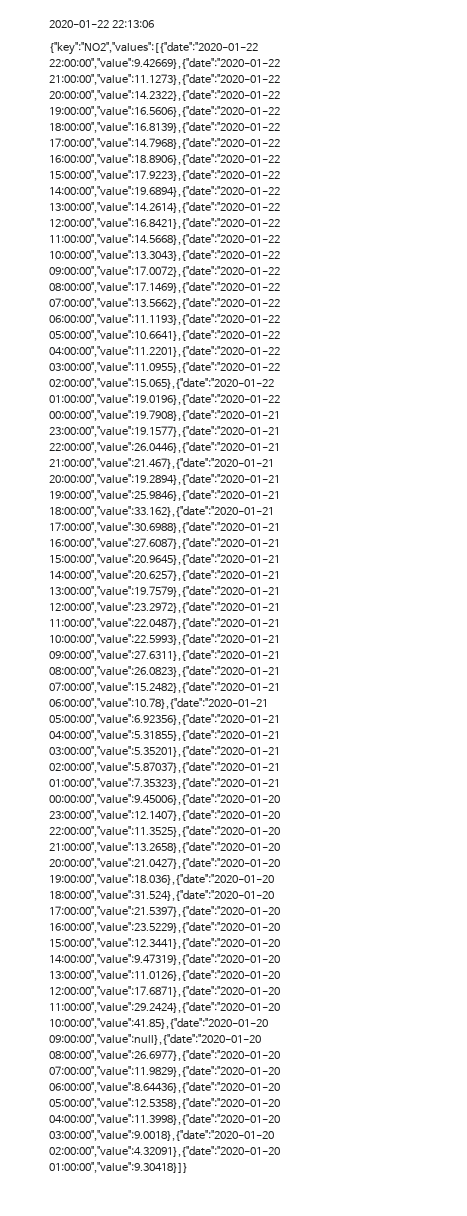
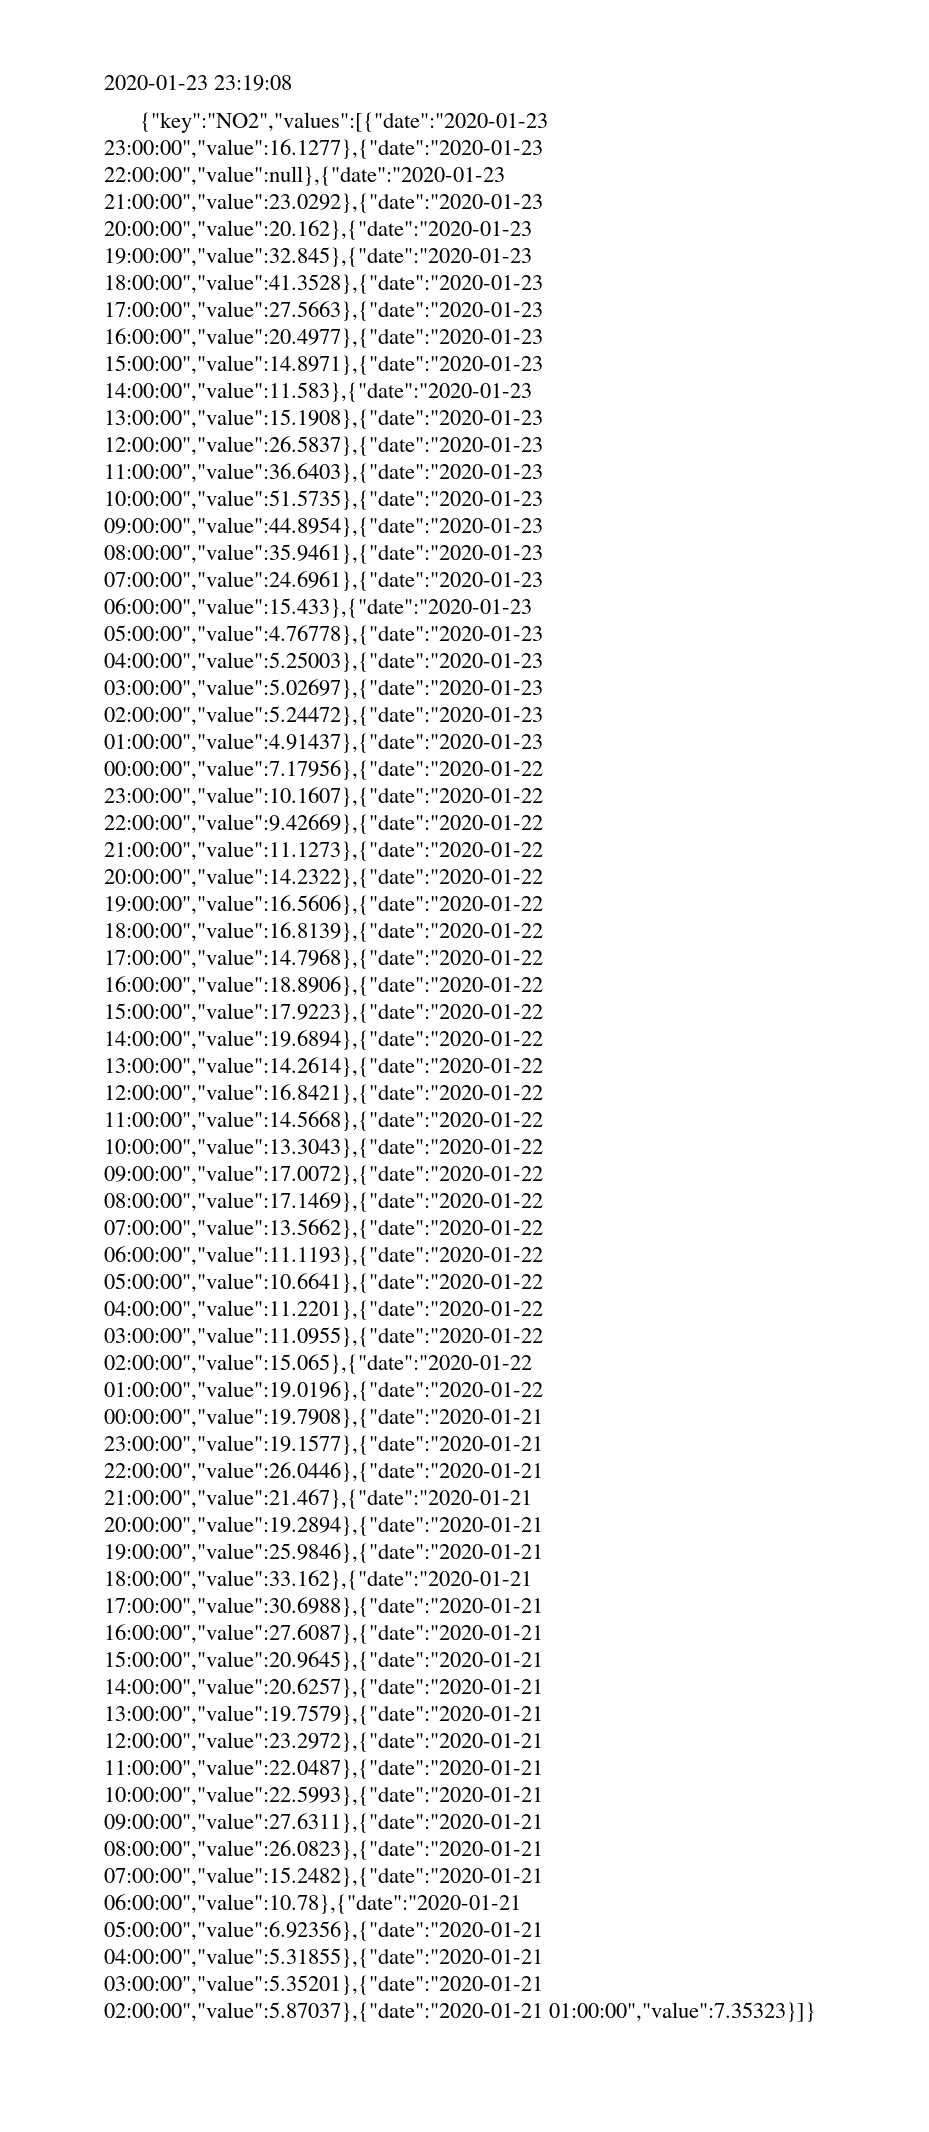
- 2020-01-22 22:13:06
- {"key":"NO2","values":[{"date":"2020-01-22 22:00:00","value":9.42669},{"date":"2020-01-22 21:00:00","value":11.1273},{"date":"2020-01-22 20:00:00","value":14.2322},{"date":"2020-01-22 19:00:00","value":16.5606},{"date":"2020-01-22 18:00:00","value":16.8139},{"date":"2020-01-22 17:00:00","value":14.7968},{"date":"2020-01-22 16:00:00","value":18.8906},{"date":"2020-01-22 15:00:00","value":17.9223},{"date":"2020-01-22 14:00:00","value":19.6894},{"date":"2020-01-22 13:00:00","value":14.2614},{"date":"2020-01-22 12:00:00","value":16.8421},{"date":"2020-01-22 11:00:00","value":14.5668},{"date":"2020-01-22 10:00:00","value":13.3043},{"date":"2020-01-22 09:00:00","value":17.0072},{"date":"2020-01-22 08:00:00","value":17.1469},{"date":"2020-01-22 07:00:00","value":13.5662},{"date":"2020-01-22 06:00:00","value":11.1193},{"date":"2020-01-22 05:00:00","value":10.6641},{"date":"2020-01-22 04:00:00","value":11.2201},{"date":"2020-01-22 03:00:00","value":11.0955},{"date":"2020-01-22 02:00:00","value":15.065},{"date":"2020-01-22 01:00:00","value":19.0196},{"date":"2020-01-22 00:00:00","value":19.7908},{"date":"2020-01-21 23:00:00","value":19.1577},{"date":"2020-01-21 22:00:00","value":26.0446},{"date":"2020-01-21 21:00:00","value":21.467},{"date":"2020-01-21 20:00:00","value":19.2894},{"date":"2020-01-21 19:00:00","value":25.9846},{"date":"2020-01-21 18:00:00","value":33.162},{"date":"2020-01-21 17:00:00","value":30.6988},{"date":"2020-01-21 16:00:00","value":27.6087},{"date":"2020-01-21 15:00:00","value":20.9645},{"date":"2020-01-21 14:00:00","value":20.6257},{"date":"2020-01-21 13:00:00","value":19.7579},{"date":"2020-01-21 12:00:00","value":23.2972},{"date":"2020-01-21 11:00:00","value":22.0487},{"date":"2020-01-21 10:00:00","value":22.5993},{"date":"2020-01-21 09:00:00","value":27.6311},{"date":"2020-01-21 08:00:00","value":26.0823},{"date":"2020-01-21 07:00:00","value":15.2482},{"date":"2020-01-21 06:00:00","value":10.78},{"date":"2020-01-21 05:00:00","value":6.92356},{"date":"2020-01-21 04:00:00","value":5.31855},{"date":"2020-01-21 03:00:00","value":5.35201},{"date":"2020-01-21 02:00:00","value":5.87037},{"date":"2020-01-21 01:00:00","value":7.35323},{"date":"2020-01-21 00:00:00","value":9.45006},{"date":"2020-01-20 23:00:00","value":12.1407},{"date":"2020-01-20 22:00:00","value":11.3525},{"date":"2020-01-20 21:00:00","value":13.2658},{"date":"2020-01-20 20:00:00","value":21.0427},{"date":"2020-01-20 19:00:00","value":18.036},{"date":"2020-01-20 18:00:00","value":31.524},{"date":"2020-01-20 17:00:00","value":21.5397},{"date":"2020-01-20 16:00:00","value":23.5229},{"date":"2020-01-20 15:00:00","value":12.3441},{"date":"2020-01-20 14:00:00","value":9.47319},{"date":"2020-01-20 13:00:00","value":11.0126},{"date":"2020-01-20 12:00:00","value":17.6871},{"date":"2020-01-20 11:00:00","value":29.2424},{"date":"2020-01-20 10:00:00","value":41.85},{"date":"2020-01-20 09:00:00","value":null},{"date":"2020-01-20 08:00:00","value":26.6977},{"date":"2020-01-20 07:00:00","value":11.9829},{"date":"2020-01-20 06:00:00","value":8.64436},{"date":"2020-01-20 05:00:00","value":12.5358},{"date":"2020-01-20 04:00:00","value":11.3998},{"date":"2020-01-20 03:00:00","value":9.0018},{"date":"2020-01-20 02:00:00","value":4.32091},{"date":"2020-01-20 01:00:00","value":9.30418}]}
+ 2020-01-23 23:19:08
+ {"key":"NO2","values":[{"date":"2020-01-23 23:00:00","value":16.1277},{"date":"2020-01-23 22:00:00","value":null},{"date":"2020-01-23 21:00:00","value":23.0292},{"date":"2020-01-23 20:00:00","value":20.162},{"date":"2020-01-23 19:00:00","value":32.845},{"date":"2020-01-23 18:00:00","value":41.3528},{"date":"2020-01-23 17:00:00","value":27.5663},{"date":"2020-01-23 16:00:00","value":20.4977},{"date":"2020-01-23 15:00:00","value":14.8971},{"date":"2020-01-23 14:00:00","value":11.583},{"date":"2020-01-23 13:00:00","value":15.1908},{"date":"2020-01-23 12:00:00","value":26.5837},{"date":"2020-01-23 11:00:00","value":36.6403},{"date":"2020-01-23 10:00:00","value":51.5735},{"date":"2020-01-23 09:00:00","value":44.8954},{"date":"2020-01-23 08:00:00","value":35.9461},{"date":"2020-01-23 07:00:00","value":24.6961},{"date":"2020-01-23 06:00:00","value":15.433},{"date":"2020-01-23 05:00:00","value":4.76778},{"date":"2020-01-23 04:00:00","value":5.25003},{"date":"2020-01-23 03:00:00","value":5.02697},{"date":"2020-01-23 02:00:00","value":5.24472},{"date":"2020-01-23 01:00:00","value":4.91437},{"date":"2020-01-23 00:00:00","value":7.17956},{"date":"2020-01-22 23:00:00","value":10.1607},{"date":"2020-01-22 22:00:00","value":9.42669},{"date":"2020-01-22 21:00:00","value":11.1273},{"date":"2020-01-22 20:00:00","value":14.2322},{"date":"2020-01-22 19:00:00","value":16.5606},{"date":"2020-01-22 18:00:00","value":16.8139},{"date":"2020-01-22 17:00:00","value":14.7968},{"date":"2020-01-22 16:00:00","value":18.8906},{"date":"2020-01-22 15:00:00","value":17.9223},{"date":"2020-01-22 14:00:00","value":19.6894},{"date":"2020-01-22 13:00:00","value":14.2614},{"date":"2020-01-22 12:00:00","value":16.8421},{"date":"2020-01-22 11:00:00","value":14.5668},{"date":"2020-01-22 10:00:00","value":13.3043},{"date":"2020-01-22 09:00:00","value":17.0072},{"date":"2020-01-22 08:00:00","value":17.1469},{"date":"2020-01-22 07:00:00","value":13.5662},{"date":"2020-01-22 06:00:00","value":11.1193},{"date":"2020-01-22 05:00:00","value":10.6641},{"date":"2020-01-22 04:00:00","value":11.2201},{"date":"2020-01-22 03:00:00","value":11.0955},{"date":"2020-01-22 02:00:00","value":15.065},{"date":"2020-01-22 01:00:00","value":19.0196},{"date":"2020-01-22 00:00:00","value":19.7908},{"date":"2020-01-21 23:00:00","value":19.1577},{"date":"2020-01-21 22:00:00","value":26.0446},{"date":"2020-01-21 21:00:00","value":21.467},{"date":"2020-01-21 20:00:00","value":19.2894},{"date":"2020-01-21 19:00:00","value":25.9846},{"date":"2020-01-21 18:00:00","value":33.162},{"date":"2020-01-21 17:00:00","value":30.6988},{"date":"2020-01-21 16:00:00","value":27.6087},{"date":"2020-01-21 15:00:00","value":20.9645},{"date":"2020-01-21 14:00:00","value":20.6257},{"date":"2020-01-21 13:00:00","value":19.7579},{"date":"2020-01-21 12:00:00","value":23.2972},{"date":"2020-01-21 11:00:00","value":22.0487},{"date":"2020-01-21 10:00:00","value":22.5993},{"date":"2020-01-21 09:00:00","value":27.6311},{"date":"2020-01-21 08:00:00","value":26.0823},{"date":"2020-01-21 07:00:00","value":15.2482},{"date":"2020-01-21 06:00:00","value":10.78},{"date":"2020-01-21 05:00:00","value":6.92356},{"date":"2020-01-21 04:00:00","value":5.31855},{"date":"2020-01-21 03:00:00","value":5.35201},{"date":"2020-01-21 02:00:00","value":5.87037},{"date":"2020-01-21 01:00:00","value":7.35323}]}

